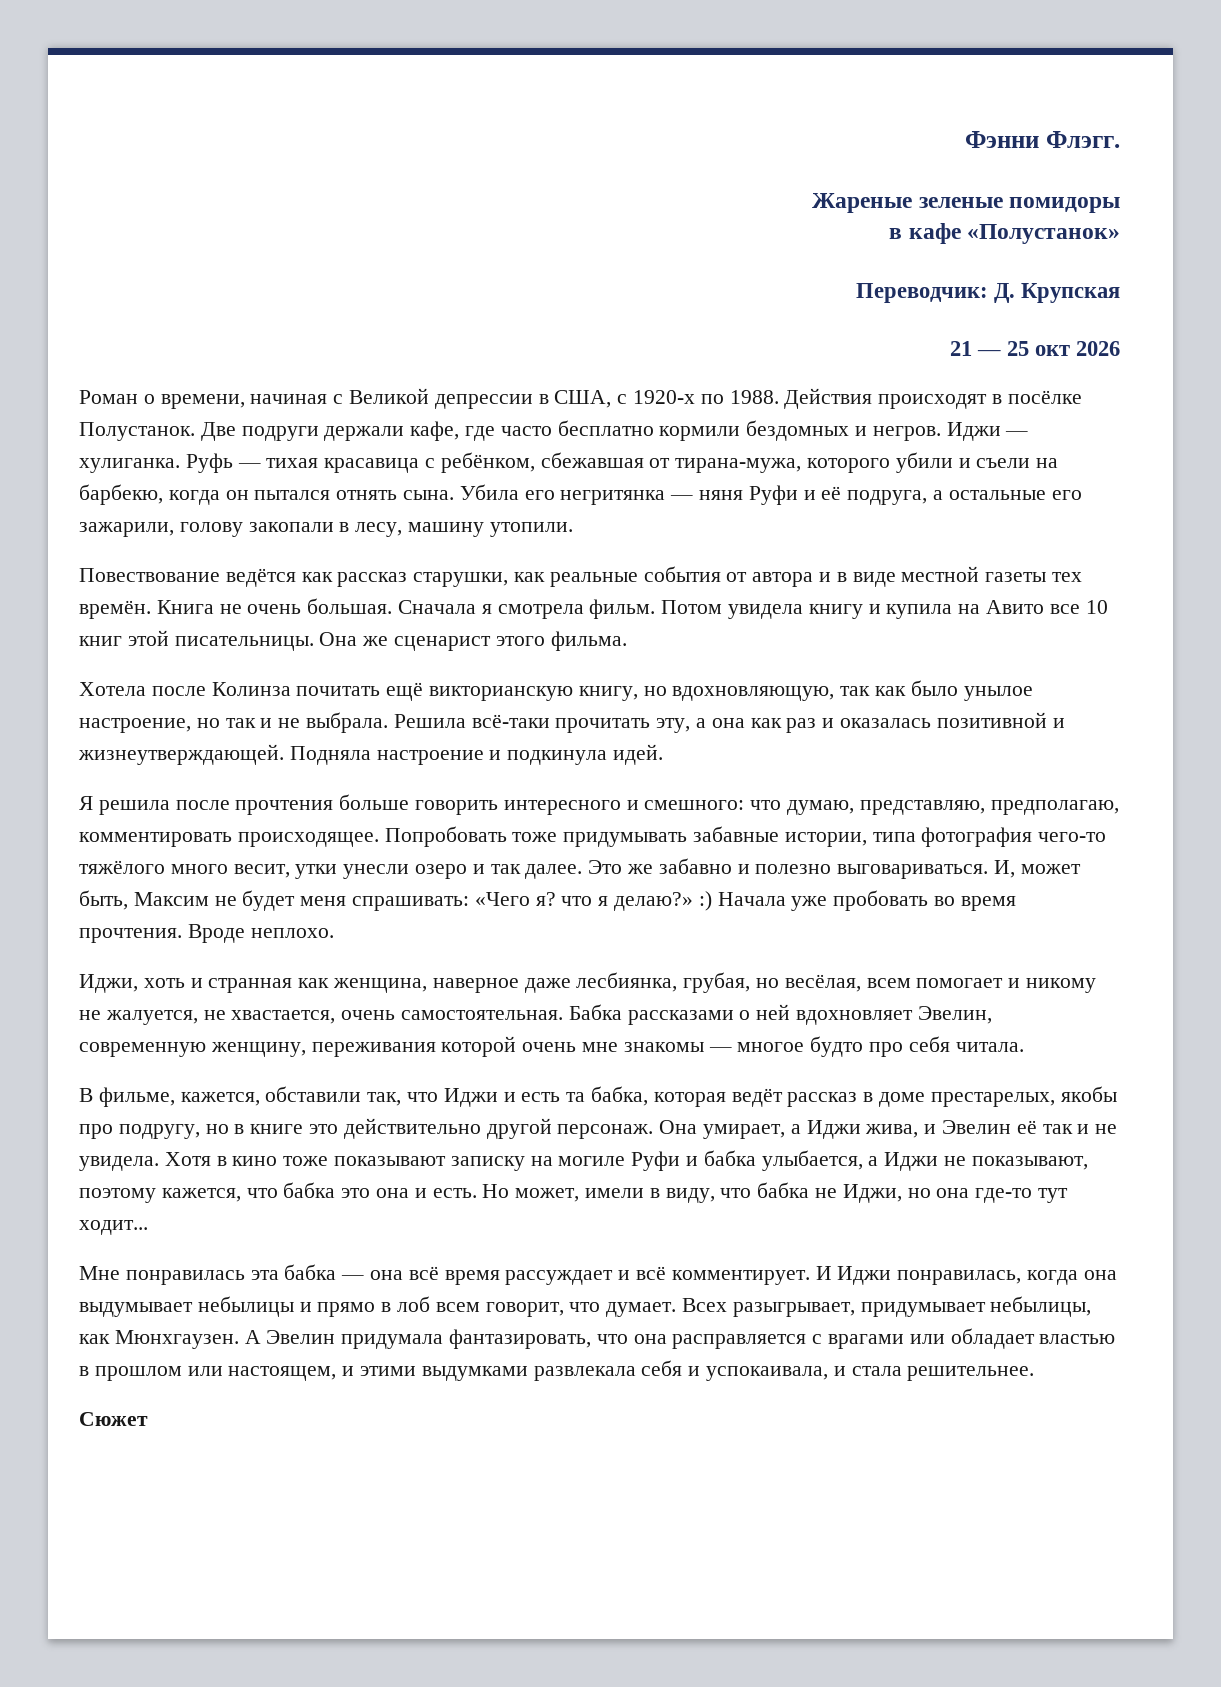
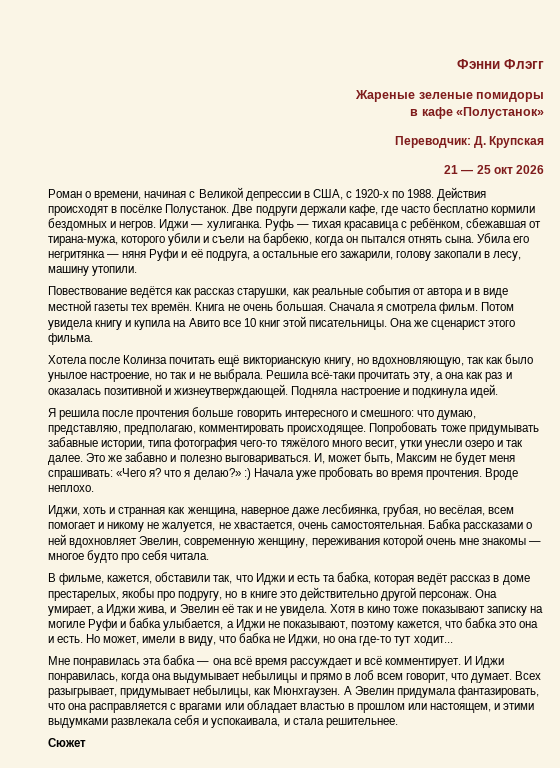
- Фэнни Флэгг.
+ Фэнни Флэгг

